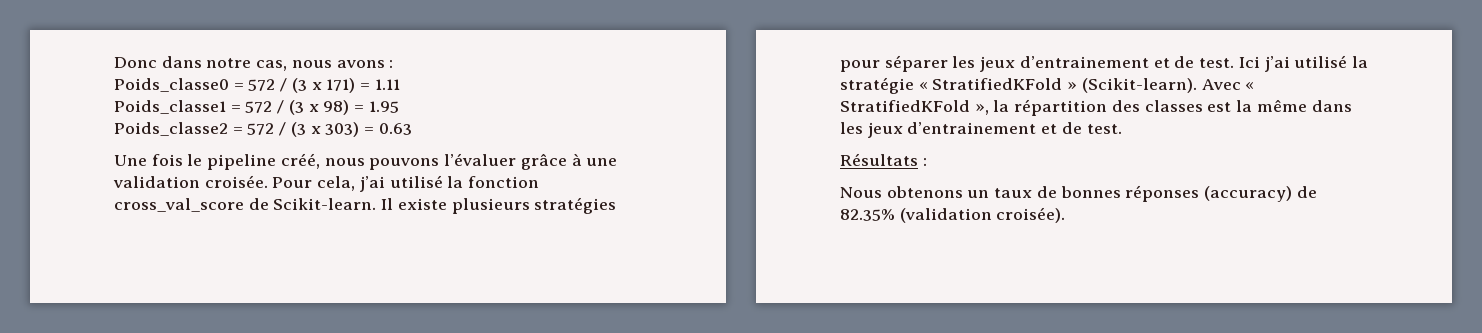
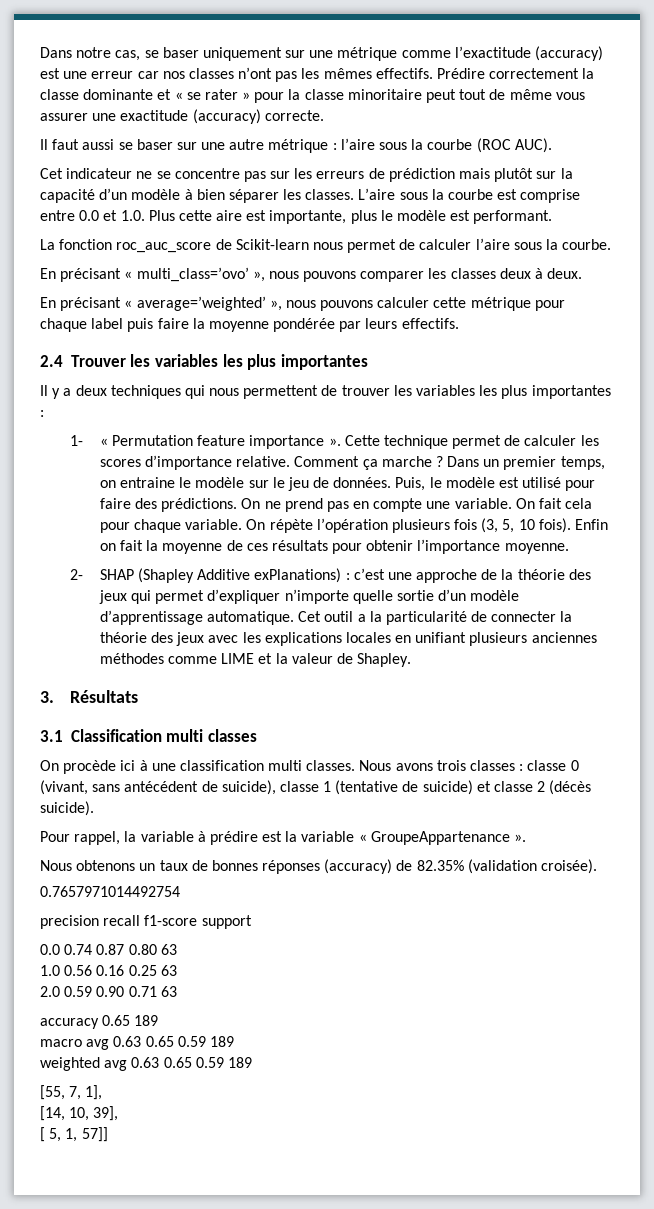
- Donc dans notre cas, nous avons :
- Poids_classe0 = 572 / (3 x 171) = 1.11
- Poids_classe1 = 572 / (3 x 98) = 1.95
- Poids_classe2 = 572 / (3 x 303) = 0.63
- Une fois le pipeline créé, nous pouvons l’évaluer grâce à une validation croisée. Pour cela, j’ai utilisé la fonction cross_val_score de Scikit-learn. Il existe plusieurs stratégies pour séparer les jeux d’entrainement et de test. Ici j’ai utilisé la stratégie « StratifiedKFold » (Scikit-learn). Avec « StratifiedKFold », la répartition des classes est la même dans les jeux d’entrainement et de test.
- Résultats :
+ Dans notre cas, se baser uniquement sur une métrique comme l’exactitude (accuracy) est une erreur car nos classes n’ont pas les mêmes effectifs. Prédire correctement la classe dominante et « se rater » pour la classe minoritaire peut tout de même vous assurer une exactitude (accuracy) correcte.
+ Il faut aussi se baser sur une autre métrique : l’aire sous la courbe (ROC AUC).
+ Cet indicateur ne se concentre pas sur les erreurs de prédiction mais plutôt sur la capacité d’un modèle à bien séparer les classes. L’aire sous la courbe est comprise entre 0.0 et 1.0. Plus cette aire est importante, plus le modèle est performant.
+ La fonction roc_auc_score de Scikit-learn nous permet de calculer l’aire sous la courbe.
+ En précisant « multi_class=’ovo’ », nous pouvons comparer les classes deux à deux.
+ En précisant « average=’weighted’ », nous pouvons calculer cette métrique pour chaque label puis faire la moyenne pondérée par leurs effectifs.
+ 2.4 Trouver les variables les plus importantes
+ Il y a deux techniques qui nous permettent de trouver les variables les plus importantes :
+ 1- « Permutation feature importance ». Cette technique permet de calculer les scores d’importance relative. Comment ça marche ? Dans un premier temps, on entraine le modèle sur le jeu de données. Puis, le modèle est utilisé pour faire des prédictions. On ne prend pas en compte une variable. On fait cela pour chaque variable. On répète l’opération plusieurs fois (3, 5, 10 fois). Enfin on fait la moyenne de ces résultats pour obtenir l’importance moyenne.
+ 2- SHAP (Shapley Additive exPlanations) : c’est une approche de la théorie des jeux qui permet d’expliquer n’importe quelle sortie d’un modèle d’apprentissage automatique. Cet outil a la particularité de connecter la théorie des jeux avec les explications locales en unifiant plusieurs anciennes méthodes comme LIME et la valeur de Shapley.
+ 3. Résultats
+ 3.1 Classification multi classes
+ On procède ici à une classification multi classes. Nous avons trois classes : classe 0 (vivant, sans antécédent de suicide), classe 1 (tentative de suicide) et classe 2 (décès suicide).
+ Pour rappel, la variable à prédire est la variable « GroupeAppartenance ».
+ 0.7657971014492754
+ precision recall f1-score support
+ 0.0 0.74 0.87 0.80 63
+ 1.0 0.56 0.16 0.25 63
+ 2.0 0.59 0.90 0.71 63
+ accuracy 0.65 189
+ macro avg 0.63 0.65 0.59 189
+ weighted avg 0.63 0.65 0.59 189
+ [55, 7, 1],
+ [14, 10, 39],
+ [ 5, 1, 57]]

